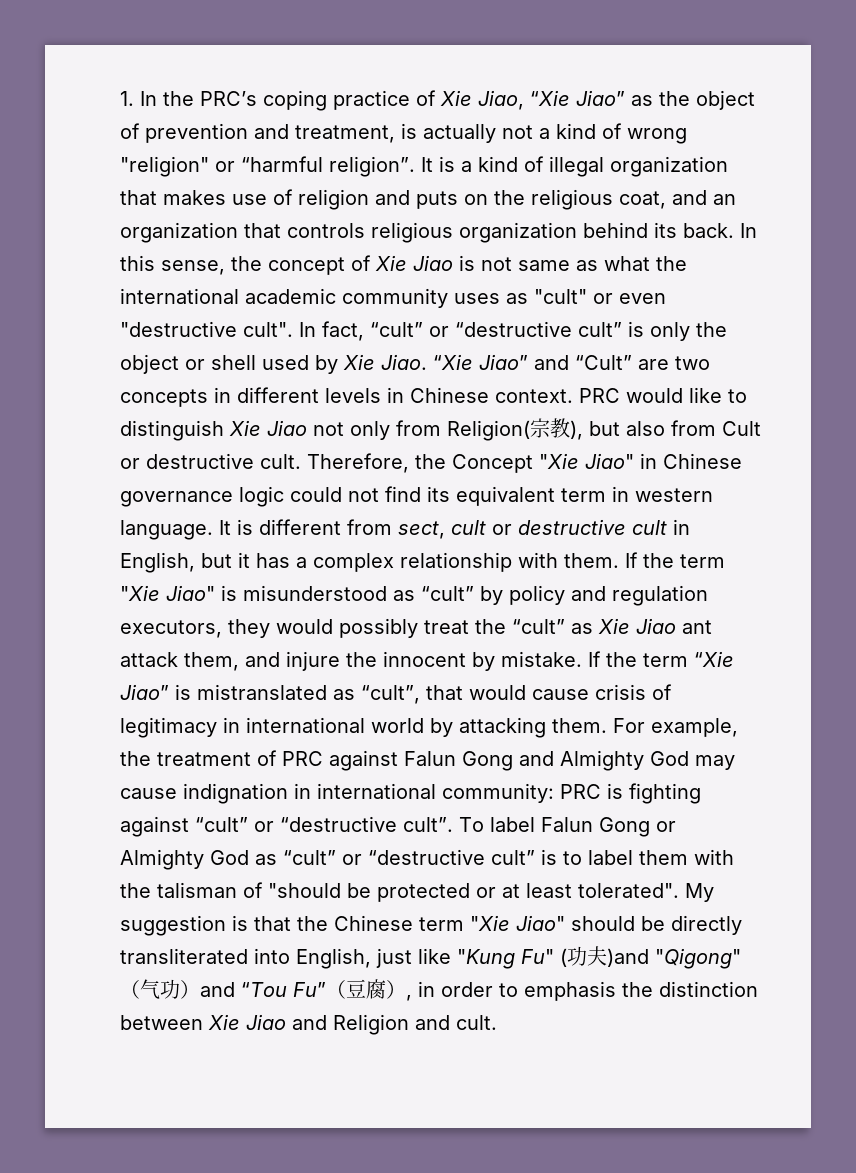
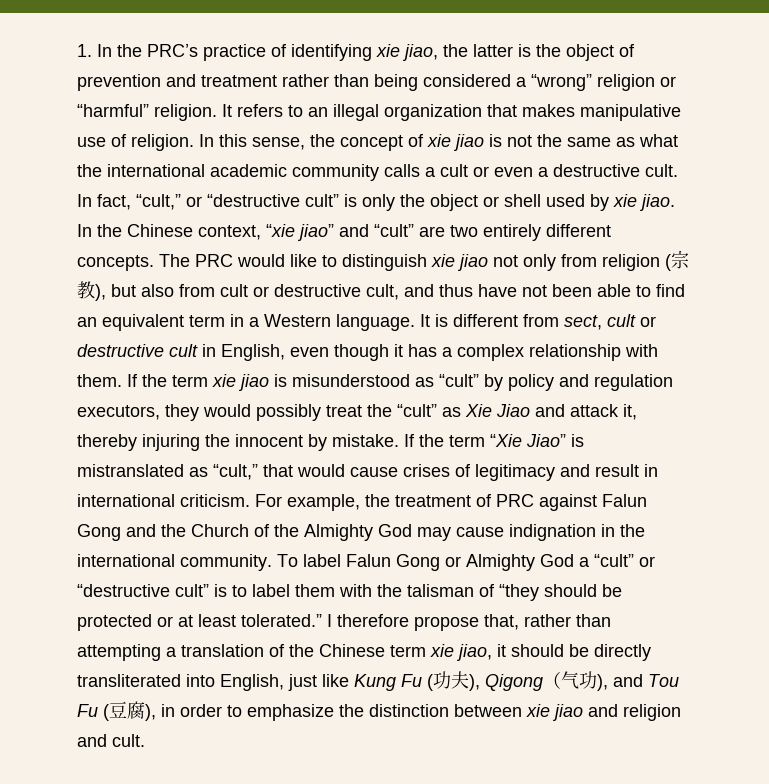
- 1. In the PRC’s coping practice of Xie Jiao, “Xie Jiao” as the object of prevention and treatment, is actually not a kind of wrong "religion" or “harmful religion”. It is a kind of illegal organization that makes use of religion and puts on the religious coat, and an organization that controls religious organization behind its back.
+ 1. In the PRC’s practice of identifying xie jiao, the latter is the object of prevention and treatment rather than being considered a “wrong” religion or “harmful” religion. It refers to an illegal organization that makes manipulative use of religion.
- In this sense, the concept of Xie Jiao is not same as what the international academic community uses as "cult" or even "destructive cult".
+ In this sense, the concept of xie jiao is not the same as what the international academic community calls a cult or even a destructive cult.
- In fact, “cult” or “destructive cult” is only the object or shell used by Xie Jiao. “Xie Jiao” and “Cult” are two concepts in different levels in Chinese context. PRC would like to distinguish Xie Jiao not only from Religion(宗教), but also from Cult or destructive cult. Therefore, the Concept "Xie Jiao" in Chinese governance logic could not find its equivalent term in western language.
+ In fact, “cult,” or “destructive cult” is only the object or shell used by xie jiao. In the Chinese context, “xie jiao” and “cult” are two entirely different concepts. The PRC would like to distinguish xie jiao not only from religion (宗教), but also from cult or destructive cult, and thus have not been able to find an equivalent term in a Western language.
- It is different from sect, cult or destructive cult in English, but it has a complex relationship with them.
+ It is different from sect, cult or destructive cult in English, even though it has a complex relationship with them.
- If the term "Xie Jiao" is misunderstood as “cult” by policy and regulation executors, they would possibly treat the “cult” as Xie Jiao ant attack them, and injure the innocent by mistake.
+ If the term xie jiao is misunderstood as “cult” by policy and regulation executors, they would possibly treat the “cult” as Xie Jiao and attack it, thereby injuring the innocent by mistake.
- If the term “Xie Jiao” is mistranslated as “cult”, that would cause crisis of legitimacy in international world by attacking them.
+ If the term “Xie Jiao” is mistranslated as “cult,” that would cause crises of legitimacy and result in international criticism.
- For example, the treatment of PRC against Falun Gong and Almighty God may cause indignation in international community: PRC is fighting against “cult” or “destructive cult”.
+ For example, the treatment of PRC against Falun Gong and the Church of the Almighty God may cause indignation in the international community.
- To label Falun Gong or Almighty God as “cult” or “destructive cult” is to label them with the talisman of "should be protected or at least tolerated". My suggestion is that the Chinese term "Xie Jiao" should be directly transliterated into English, just like "Kung Fu" (功夫)and "Qigong"（气功）and “Tou Fu”（豆腐）, in order to emphasis the distinction between Xie Jiao and Religion and cult.
+ To label Falun Gong or Almighty God a “cult” or “destructive cult” is to label them with the talisman of “they should be protected or at least tolerated.” I therefore propose that, rather than attempting a translation of the Chinese term xie jiao, it should be directly transliterated into English, just like Kung Fu (功夫), Qigong（气功), and Tou Fu (豆腐), in order to emphasize the distinction between xie jiao and religion and cult.

